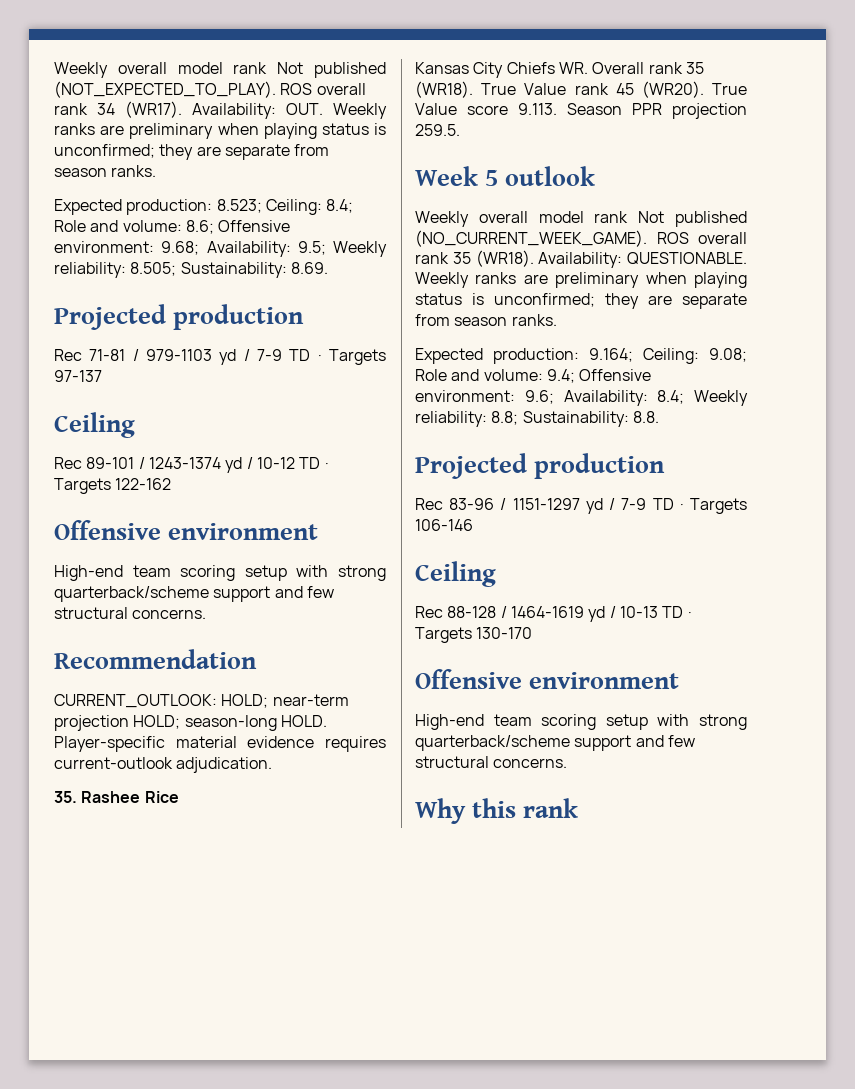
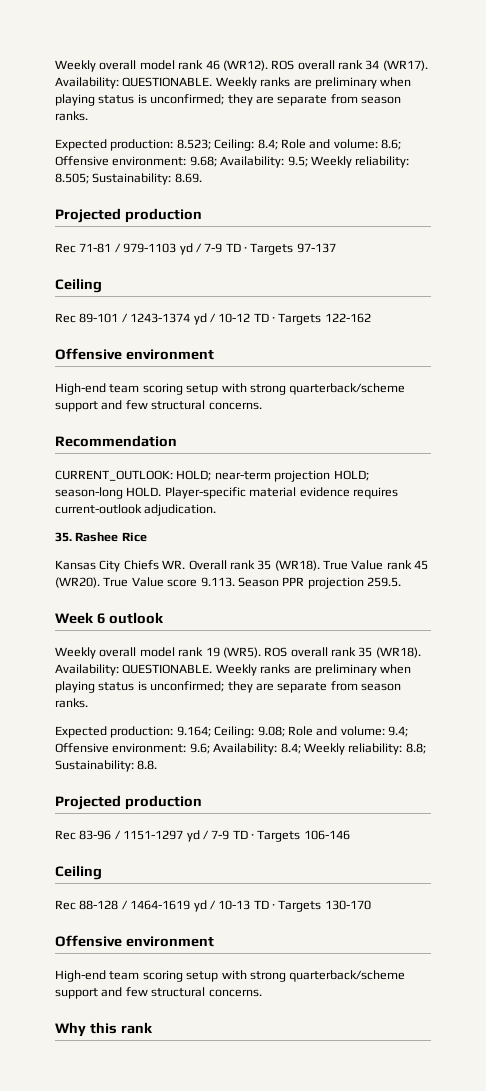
- Weekly overall model rank Not published (NOT_EXPECTED_TO_PLAY).
+ Weekly overall model rank 46 (WR12).
- ROS overall rank 34 (WR17). Availability: OUT. Weekly ranks are preliminary when playing status is unconfirmed; they are separate from season ranks.
+ ROS overall rank 34 (WR17). Availability: QUESTIONABLE. Weekly ranks are preliminary when playing status is unconfirmed; they are separate from season ranks.
- Week 5 outlook
+ Week 6 outlook
- Weekly overall model rank Not published (NO_CURRENT_WEEK_GAME).
+ Weekly overall model rank 19 (WR5).

